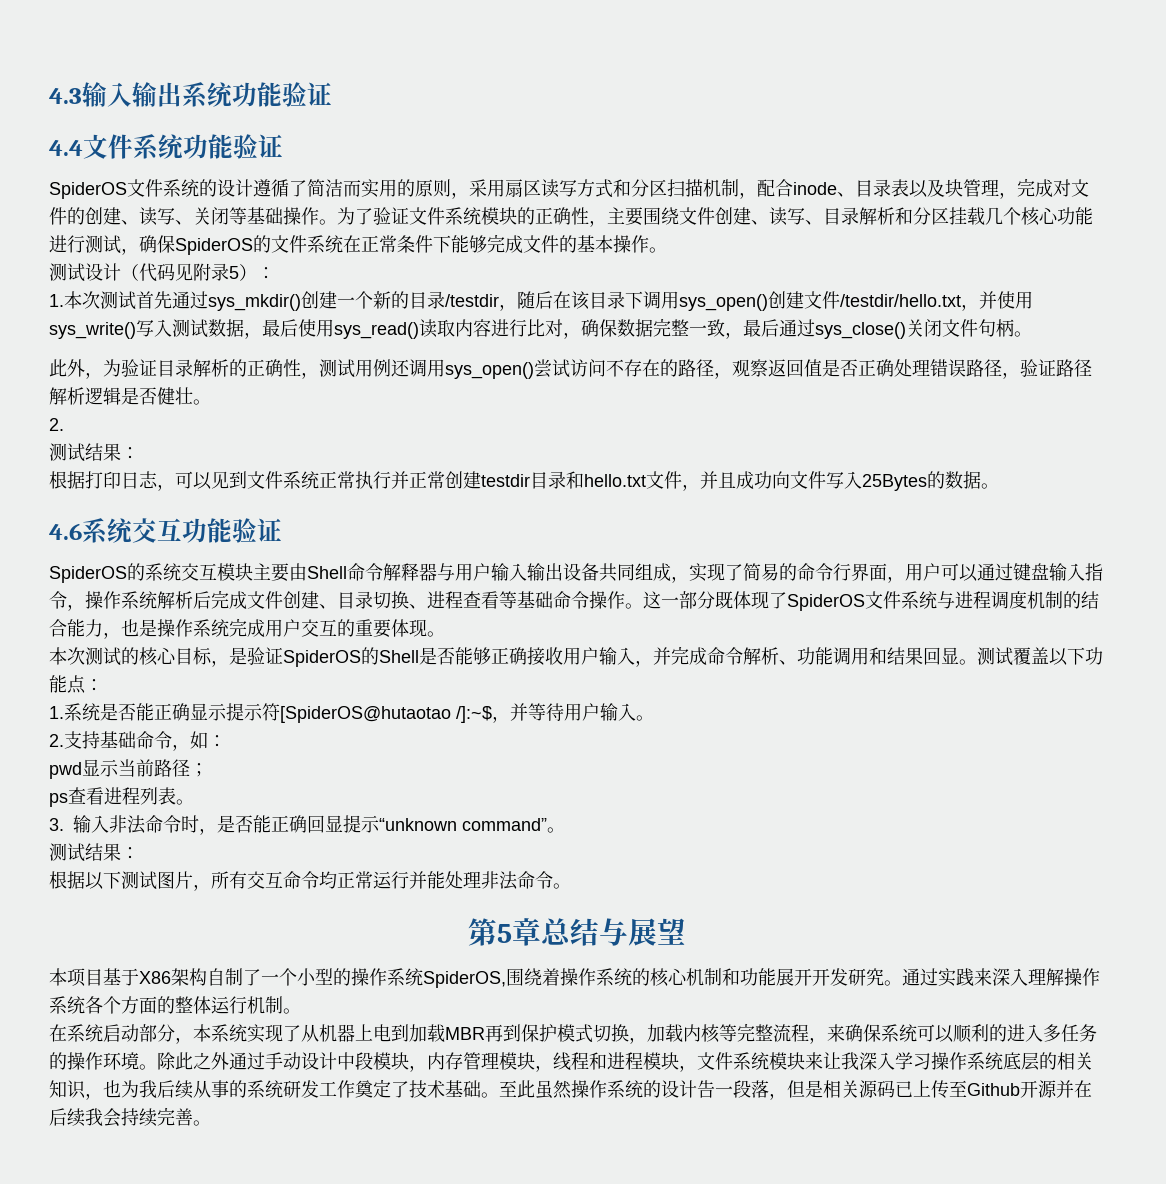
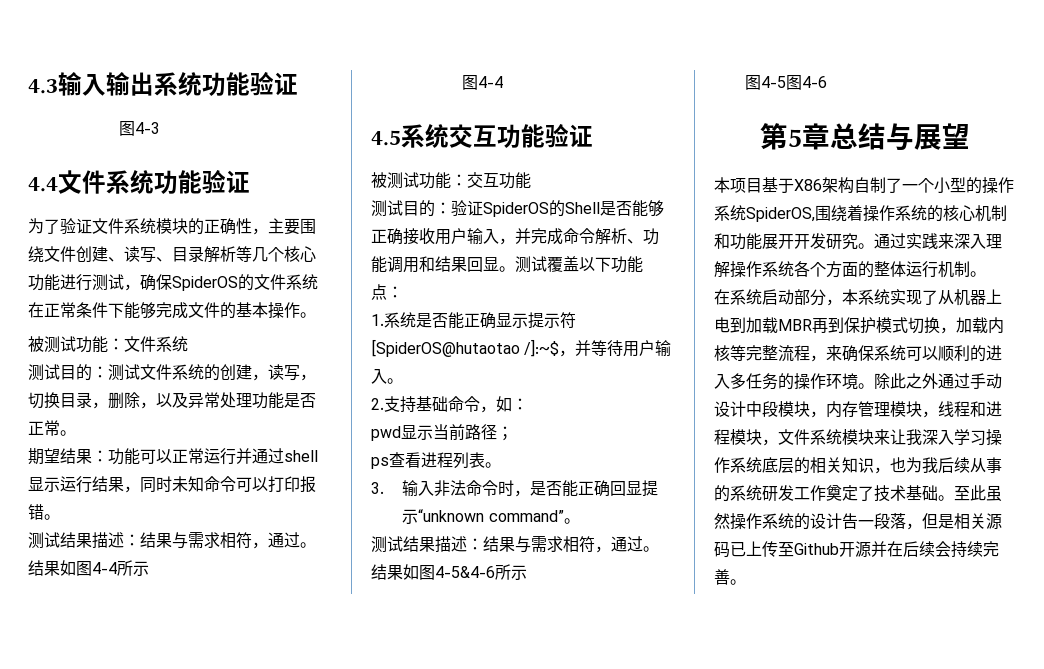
+ 图4-3
- SpiderOS文件系统的设计遵循了简洁而实用的原则，采用扇区读写方式和分区扫描机制，配合inode、目录表以及块管理，完成对文件的创建、读写、关闭等基础操作。为了验证文件系统模块的正确性，主要围绕文件创建、读写、目录解析和分区挂载几个核心功能进行测试，确保SpiderOS的文件系统在正常条件下能够完成文件的基本操作。
+ 为了验证文件系统模块的正确性，主要围绕文件创建、读写、目录解析等几个核心功能进行测试，确保SpiderOS的文件系统在正常条件下能够完成文件的基本操作。
- 测试设计（代码见附录5）：
- 1.本次测试首先通过sys_mkdir()创建一个新的目录/testdir，随后在该目录下调用sys_open()创建文件/testdir/hello.txt，并使用sys_write()写入测试数据，最后使用sys_read()读取内容进行比对，确保数据完整一致，最后通过sys_close()关闭文件句柄。
- 此外，为验证目录解析的正确性，测试用例还调用sys_open()尝试访问不存在的路径，观察返回值是否正确处理错误路径，验证路径解析逻辑是否健壮。
- 2.
- 测试结果：
- 根据打印日志，可以见到文件系统正常执行并正常创建testdir目录和hello.txt文件，并且成功向文件写入25Bytes的数据。
- 4.6系统交互功能验证
- SpiderOS的系统交互模块主要由Shell命令解释器与用户输入输出设备共同组成，实现了简易的命令行界面，用户可以通过键盘输入指令，操作系统解析后完成文件创建、目录切换、进程查看等基础命令操作。这一部分既体现了SpiderOS文件系统与进程调度机制的结合能力，也是操作系统完成用户交互的重要体现。
- 本次测试的核心目标，是验证SpiderOS的Shell是否能够正确接收用户输入，并完成命令解析、功能调用和结果回显。
+ 被测试功能：文件系统
+ 测试目的：测试文件系统的创建，读写，切换目录，删除，以及异常处理功能是否正常。
+ 期望结果：功能可以正常运行并通过shell显示运行结果，同时未知命令可以打印报错。
+ 测试结果描述：结果与需求相符，通过。结果如图4-4所示
+ 图4-4
+ 4.5系统交互功能验证
+ 被测试功能：交互功能
+ 测试目的：验证SpiderOS的Shell是否能够正确接收用户输入，并完成命令解析、功能调用和结果回显。
  3.输入非法命令时，是否能正确回显提示“unknown command”。
- 测试结果：
- 根据以下测试图片，所有交互命令均正常运行并能处理非法命令。
+ 测试结果描述：结果与需求相符，通过。结果如图4-5&4-6所示
+ 图4-5图4-6
- 至此虽然操作系统的设计告一段落，但是相关源码已上传至Github开源并在后续我会持续完善。
+ 至此虽然操作系统的设计告一段落，但是相关源码已上传至Github开源并在后续会持续完善。

